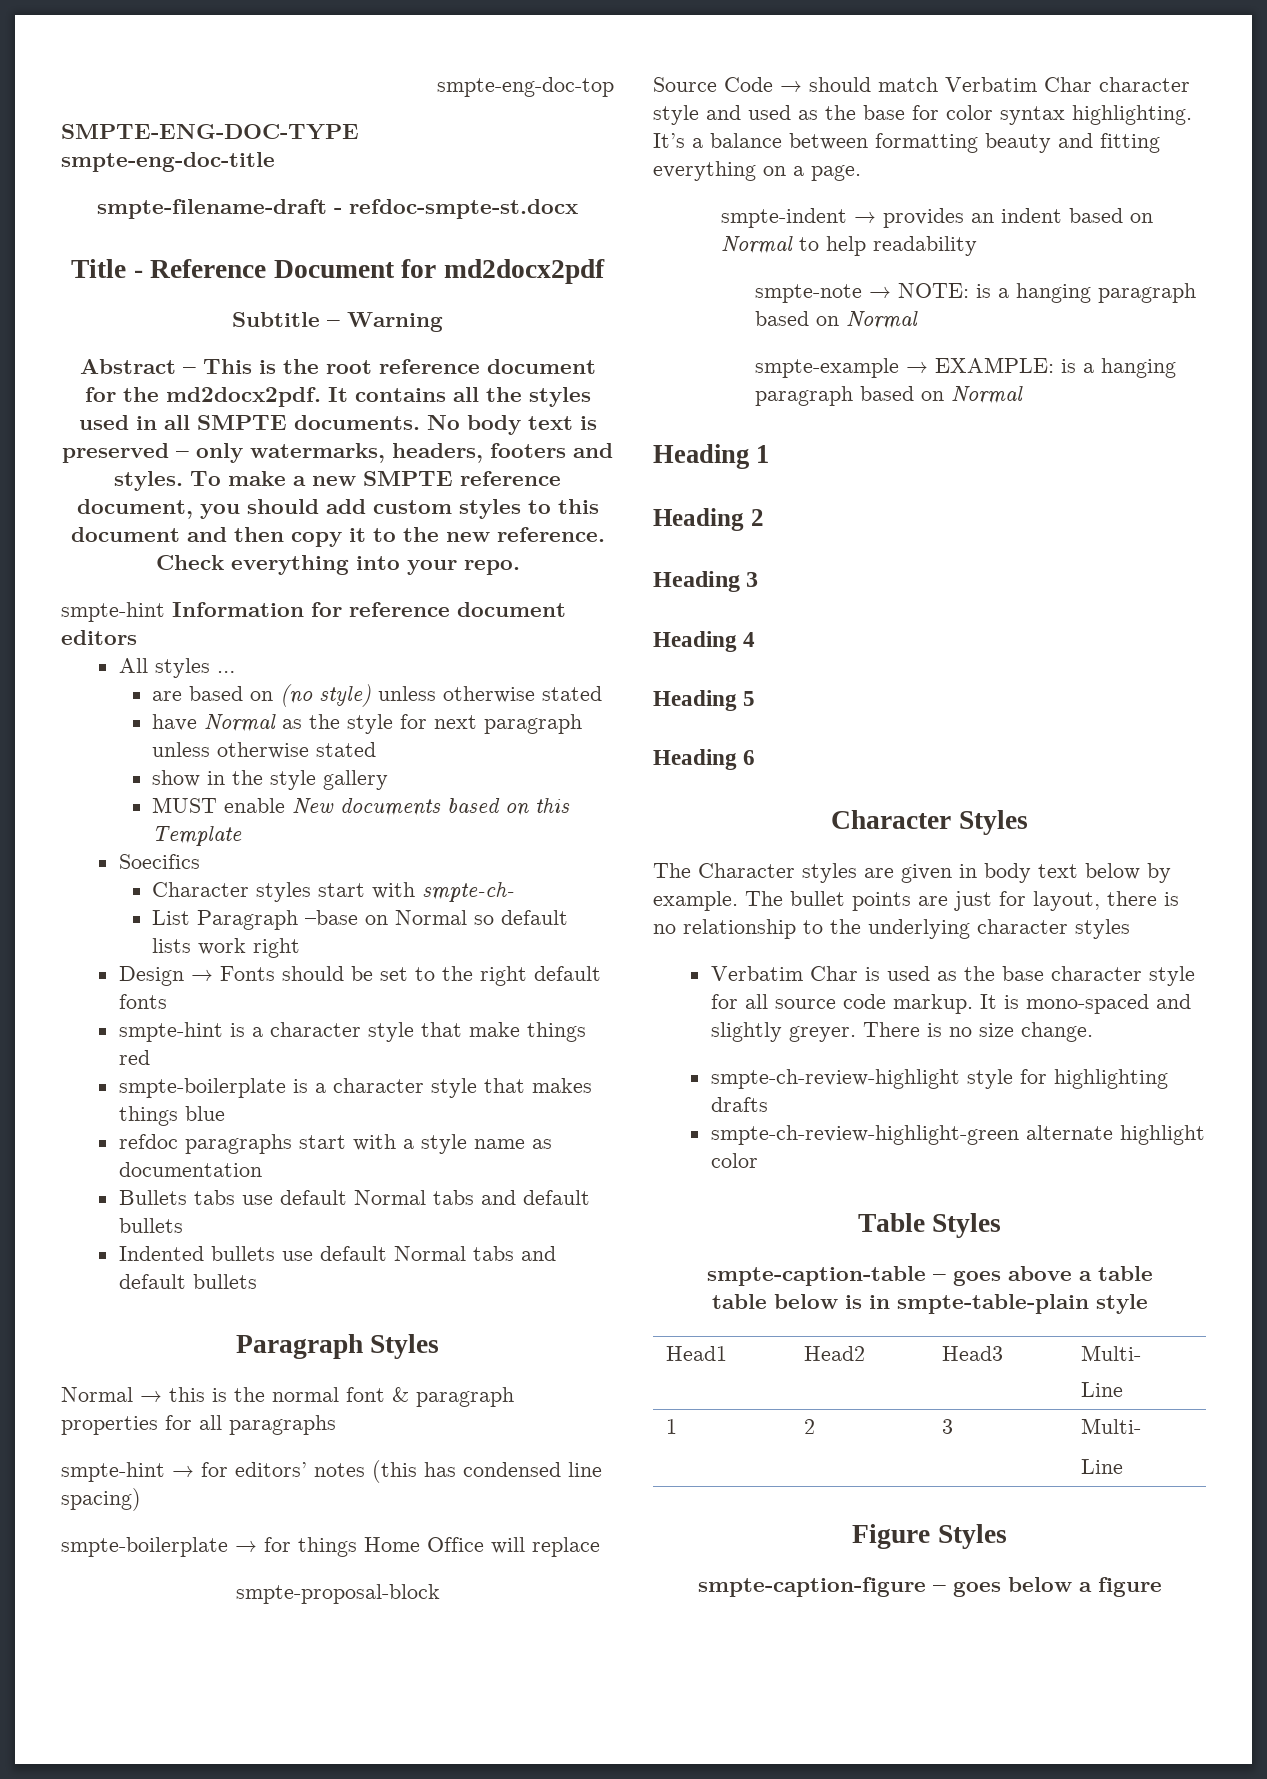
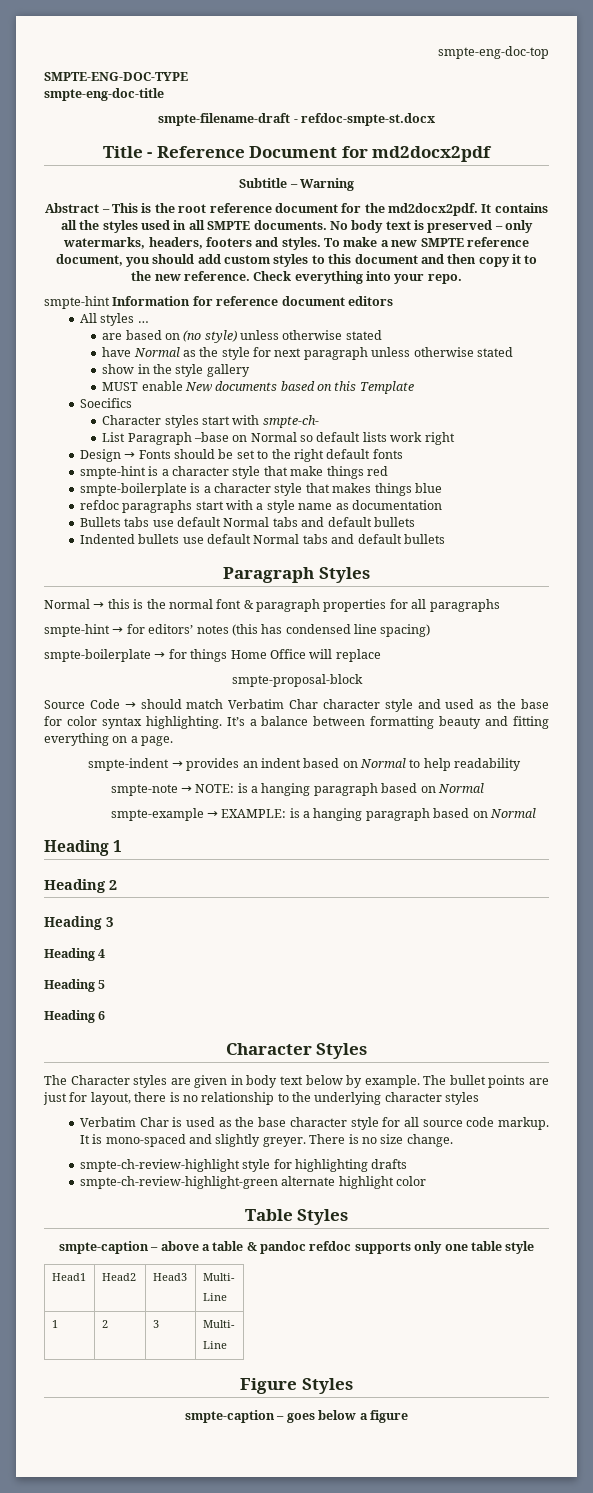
- smpte-caption-table – goes above a table
- table below is in smpte-table-plain style
+ smpte-caption – above a table & pandoc refdoc supports only one table style
- smpte-caption-figure – goes below a figure
+ smpte-caption – goes below a figure

